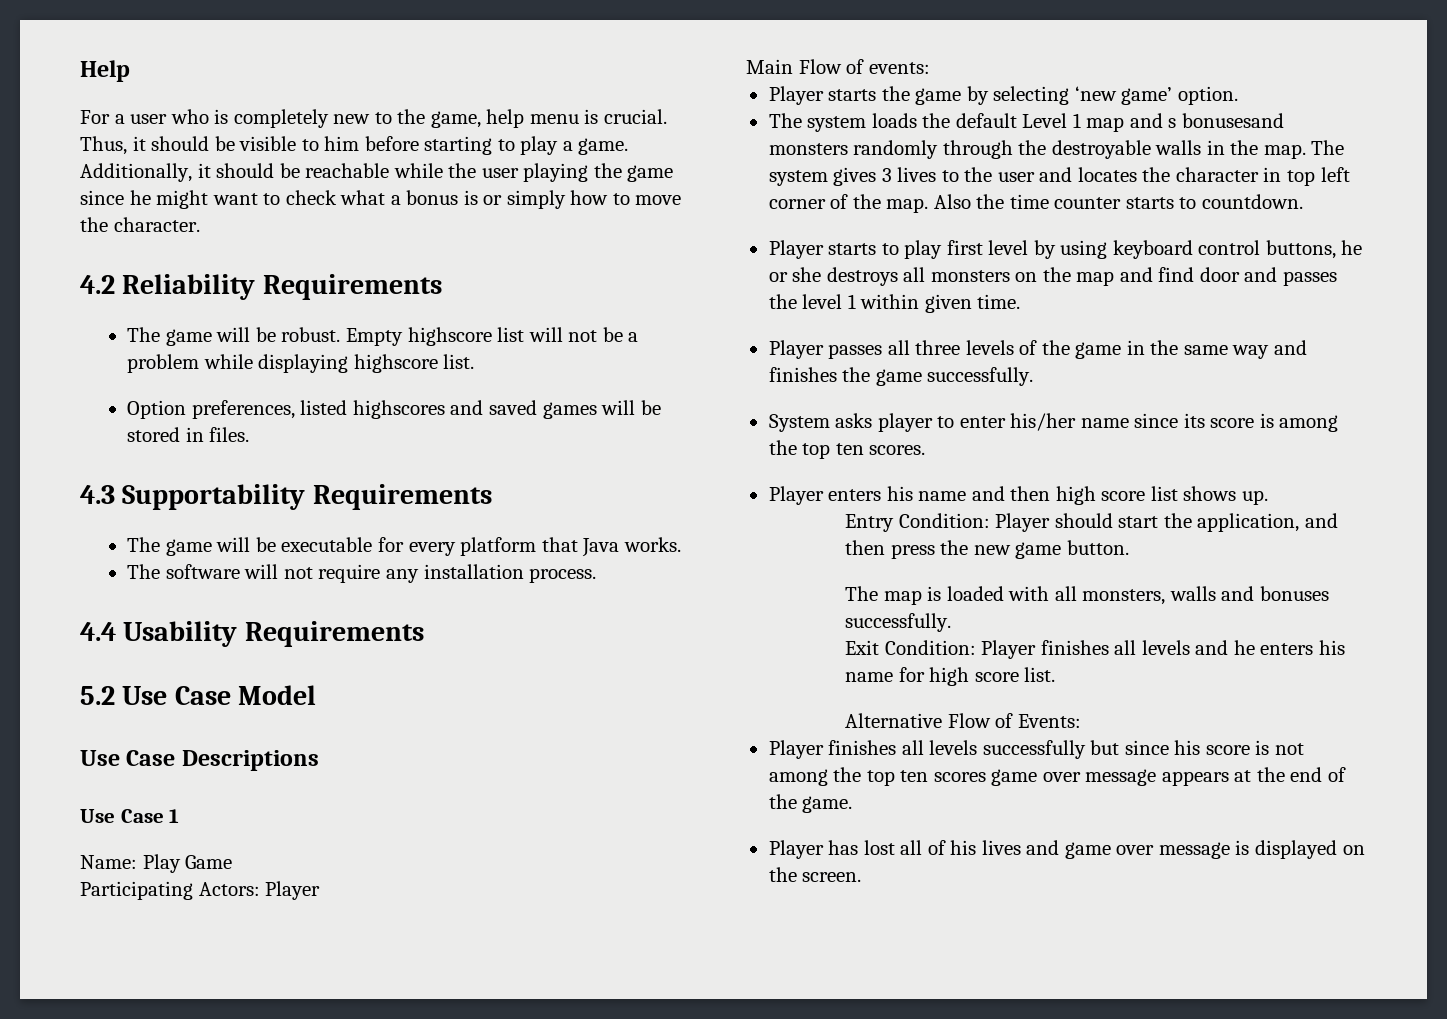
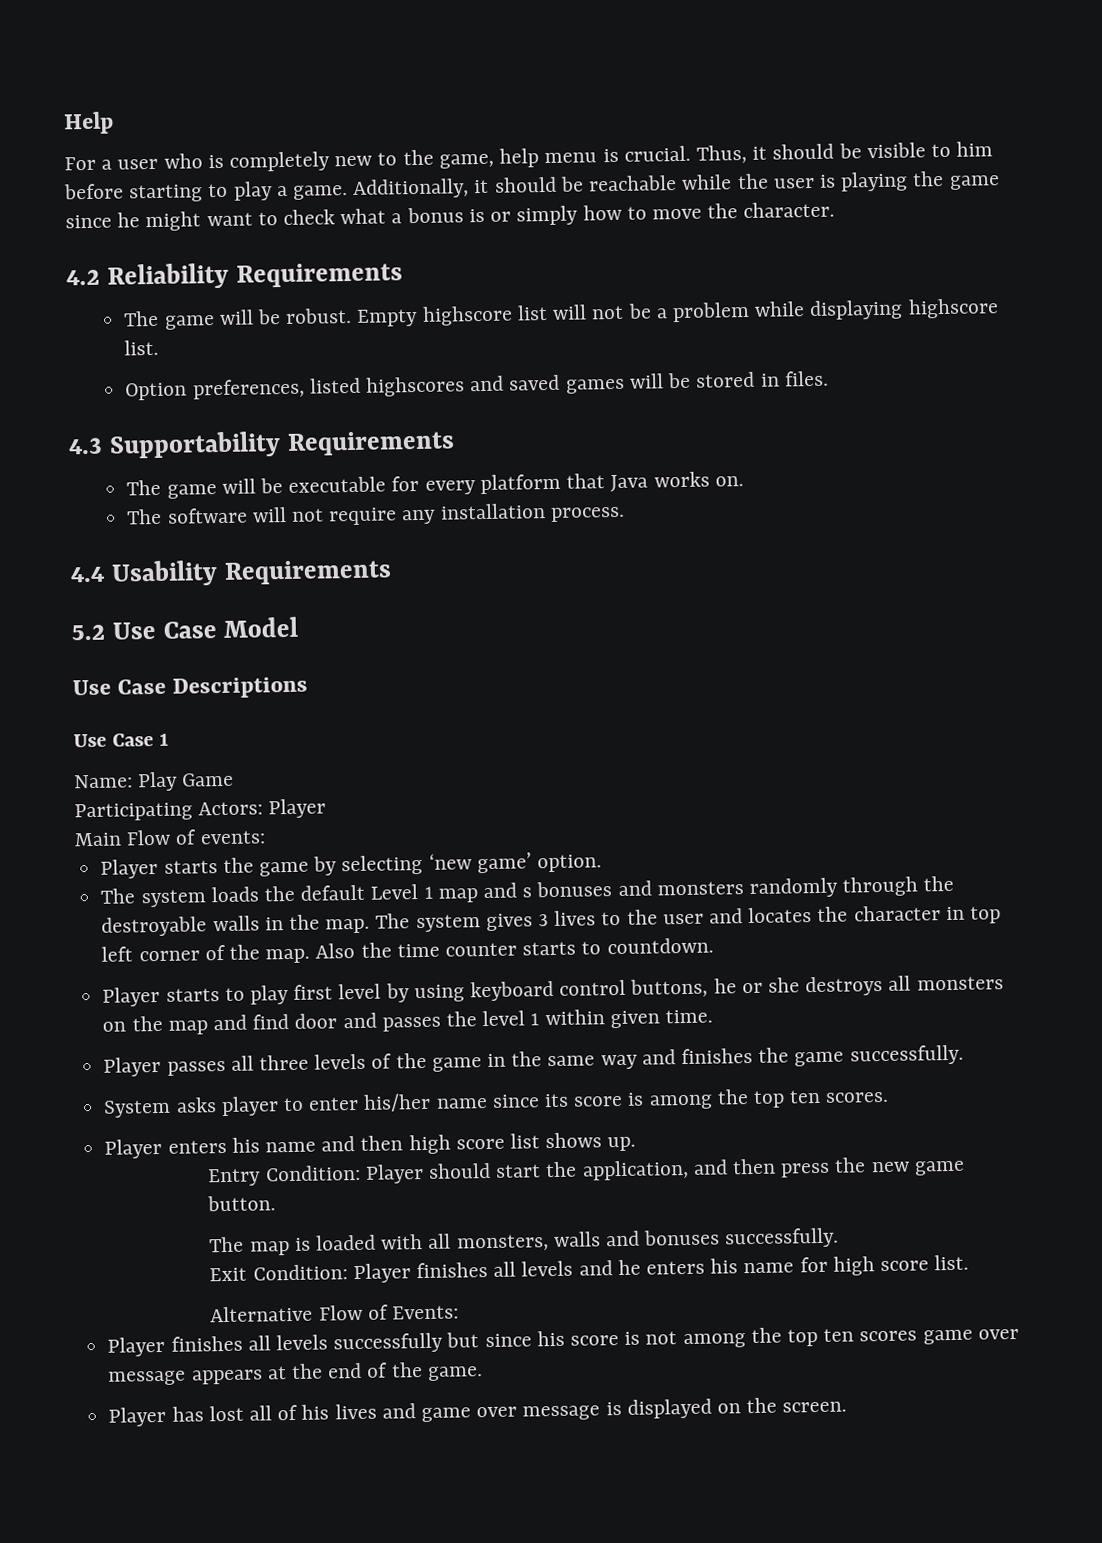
- Additionally, it should be reachable while the user playing the game since he might want to check what a bonus is or simply how to move the character.
+ Additionally, it should be reachable while the user is playing the game since he might want to check what a bonus is or simply how to move the character.
- The game will be executable for every platform that Java works.
+ The game will be executable for every platform that Java works on.
- The system loads the default Level 1 map and s bonusesand monsters randomly through the destroyable walls in the map.
+ The system loads the default Level 1 map and s bonuses and monsters randomly through the destroyable walls in the map.

